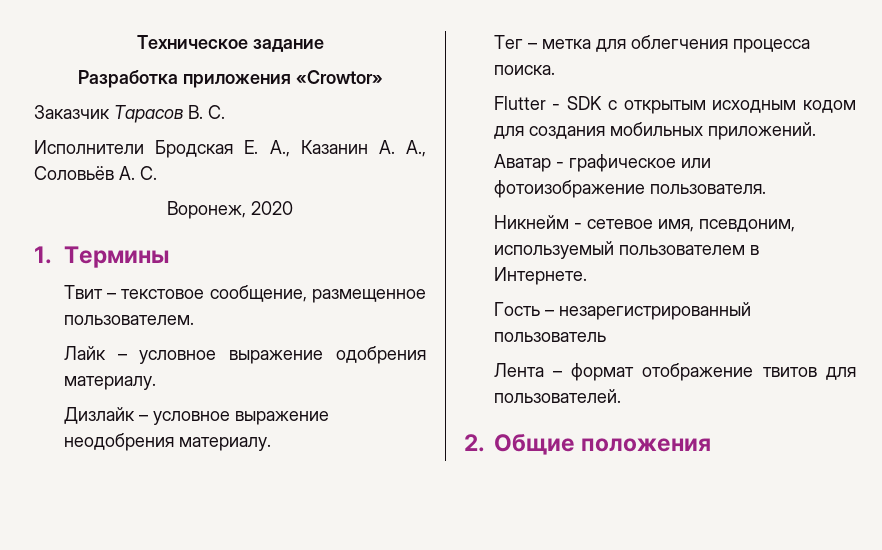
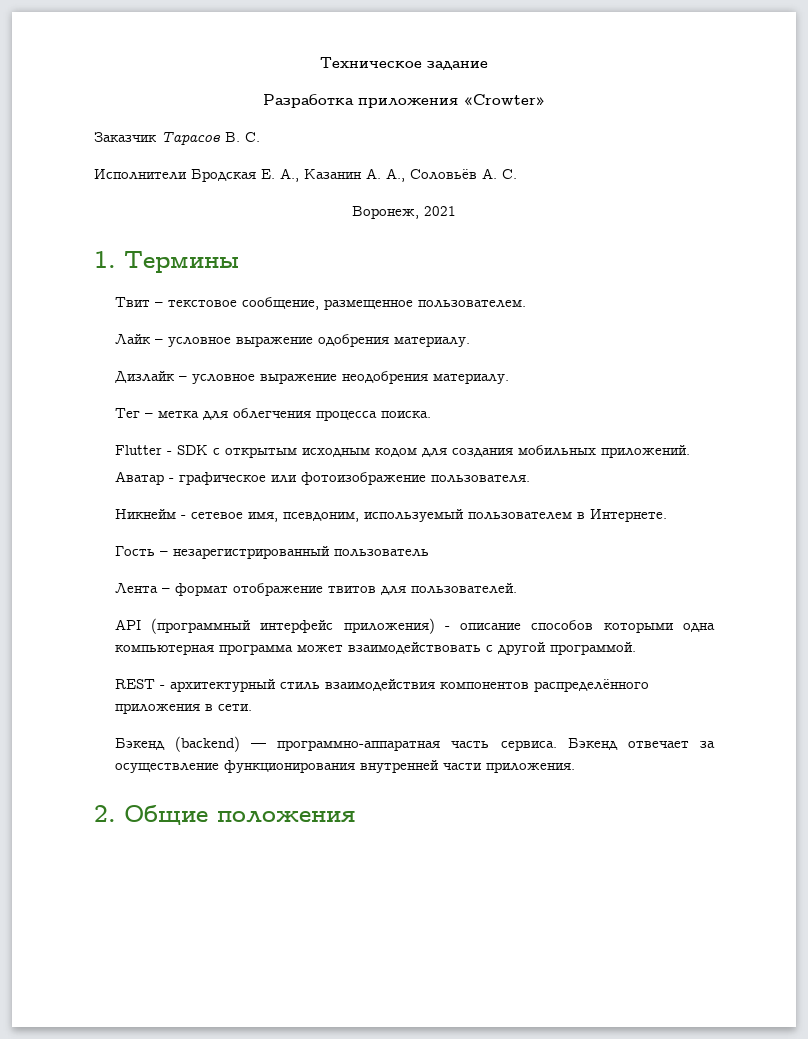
- Разработка приложения «Crowtor»
+ Разработка приложения «Crowter»
- Воронеж, 2020
+ Воронеж, 2021
+ API (программный интерфейс приложения) - описание способов которыми одна компьютерная программа может взаимодействовать с другой программой.
+ REST - архитектурный стиль взаимодействия компонентов распределённого приложения в сети.
+ Бэкенд (backend) — программно-аппаратная часть сервиса. Бэкенд отвечает за осуществление функционирования внутренней части приложения.

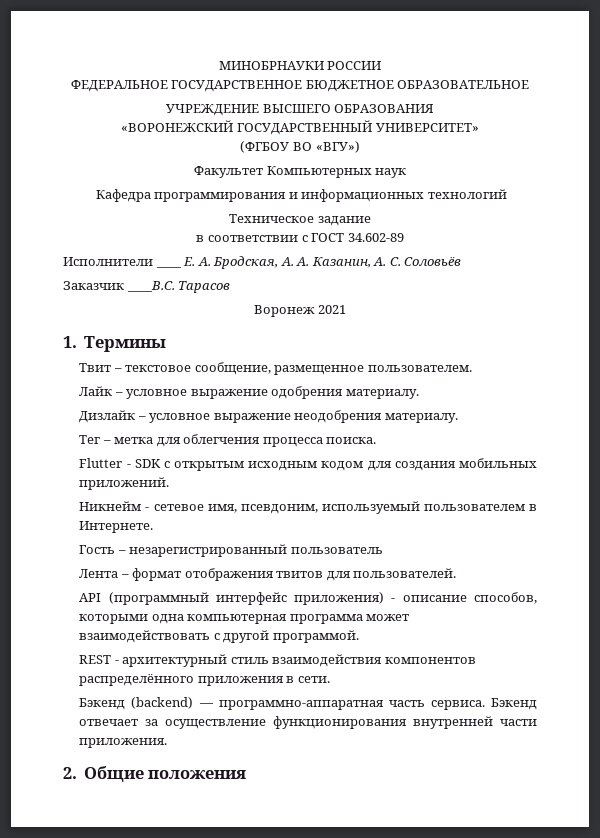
+ МИНОБРНАУКИ РОССИИ
+ ФЕДЕРАЛЬНОЕ ГОСУДАРСТВЕННОЕ БЮДЖЕТНОЕ ОБРАЗОВАТЕЛЬНОЕ
+ УЧРЕЖДЕНИЕ ВЫСШЕГО ОБРАЗОВАНИЯ
+ «ВОРОНЕЖСКИЙ ГОСУДАРСТВЕННЫЙ УНИВЕРСИТЕТ»
+ (ФГБОУ ВО «ВГУ»)
+ Факультет Компьютерных наук
+ Кафедра программирования и информационных технологий
  Техническое задание
- Разработка приложения «Crowter»
+ в соответствии с ГОСТ 34.602-89
+ Исполнители ____ Е. А. Бродская, А. А. Казанин, А. С. Соловьёв
- Заказчик Тарасов В. С.
- Исполнители Бродская Е. А., Казанин А. А., Соловьёв А. С.
- Воронеж, 2021
+ Заказчик ____В.С. Тарасов
+ Воронеж 2021
- Аватар - графическое или фотоизображение пользователя.
- Лента – формат отображение твитов для пользователей.
+ Лента – формат отображения твитов для пользователей.
- API (программный интерфейс приложения) - описание способов которыми одна компьютерная программа может взаимодействовать с другой программой.
+ API (программный интерфейс приложения) - описание способов, которыми одна компьютерная программа может взаимодействовать с другой программой.

